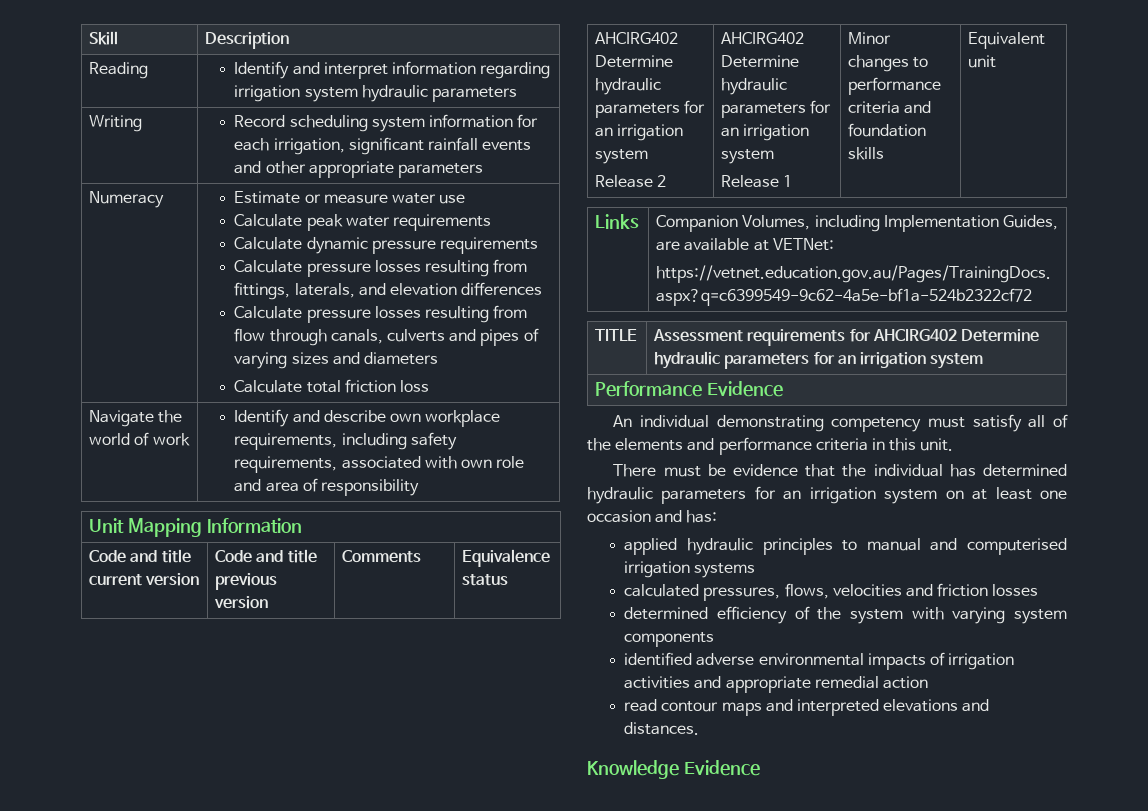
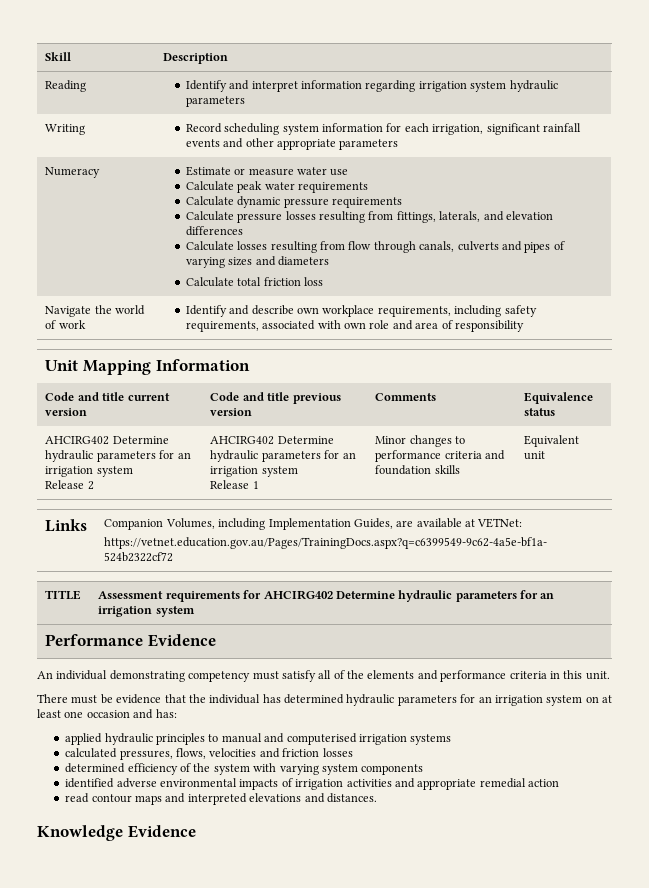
- Calculate pressure losses resulting from flow through canals, culverts and pipes of varying sizes and diameters
+ Calculate losses resulting from flow through canals, culverts and pipes of varying sizes and diameters

